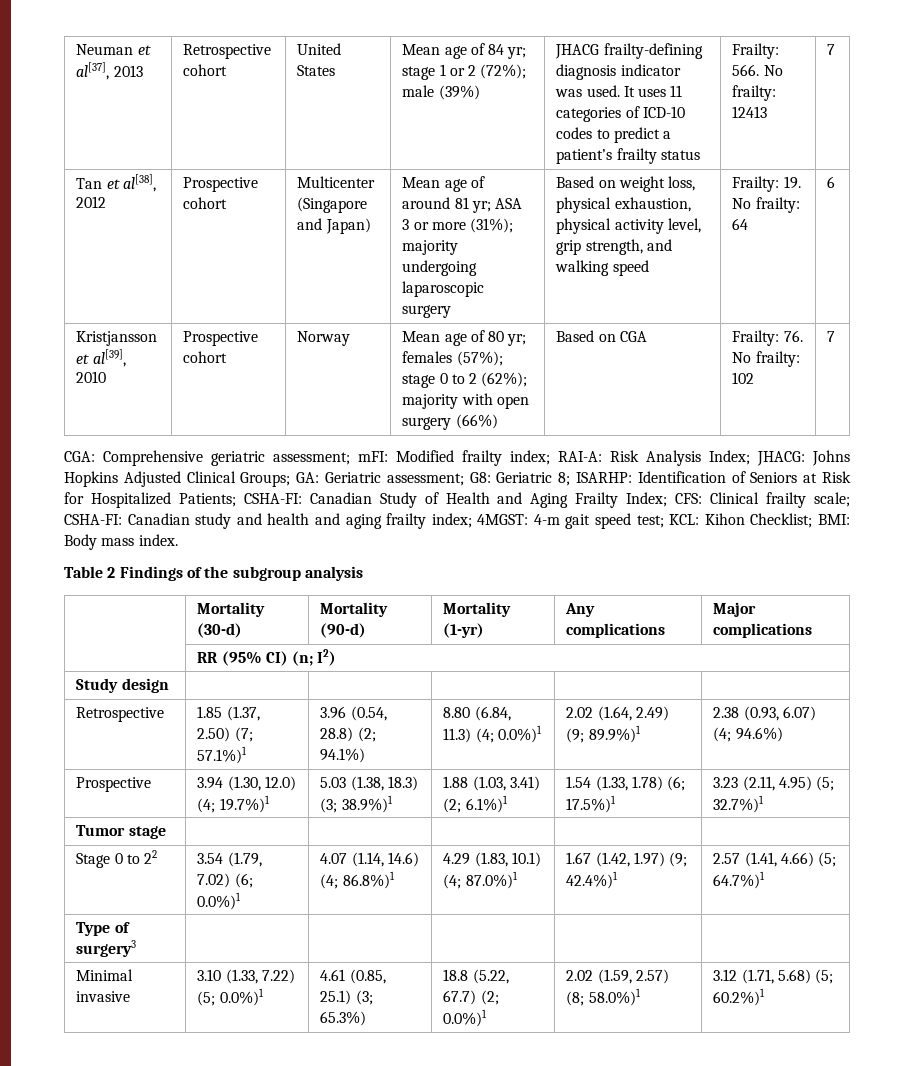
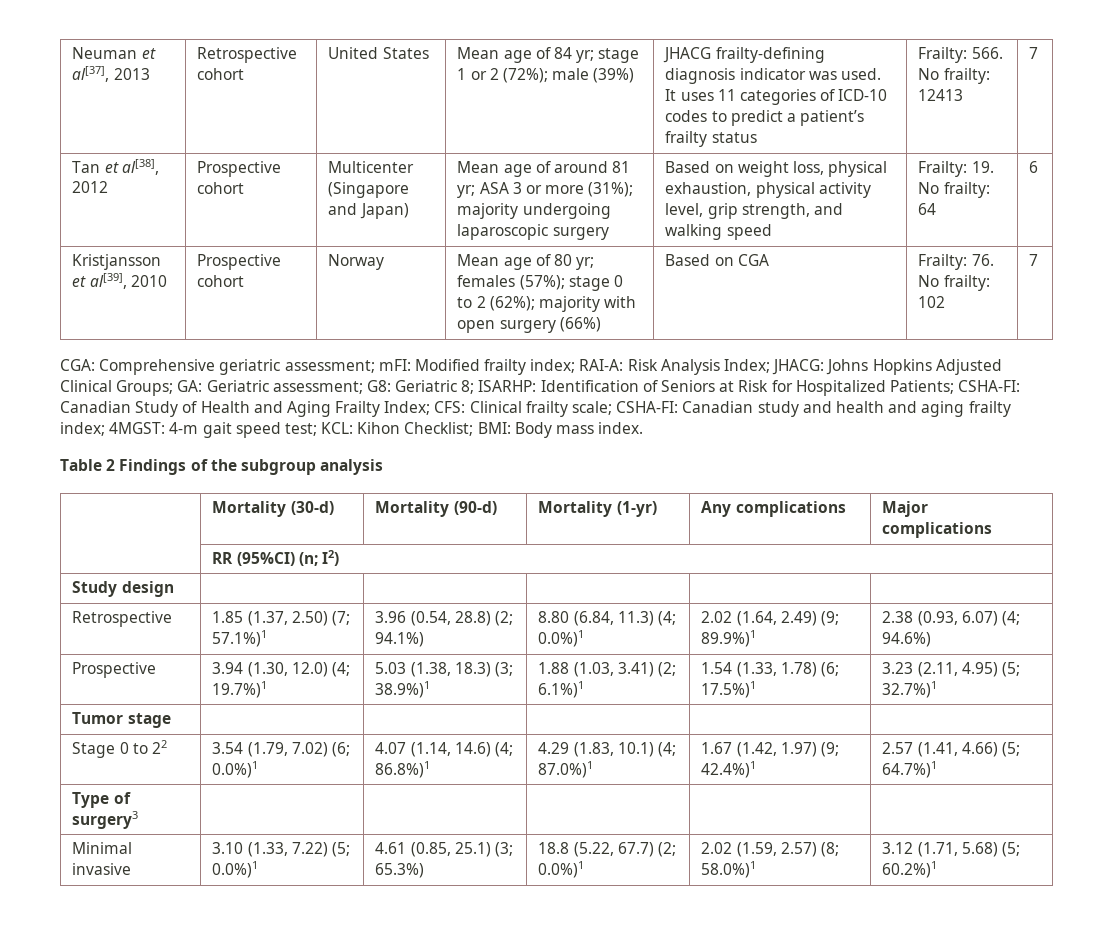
- | RR (95% CI) (n; I2)
+ | RR (95%CI) (n; I2)

